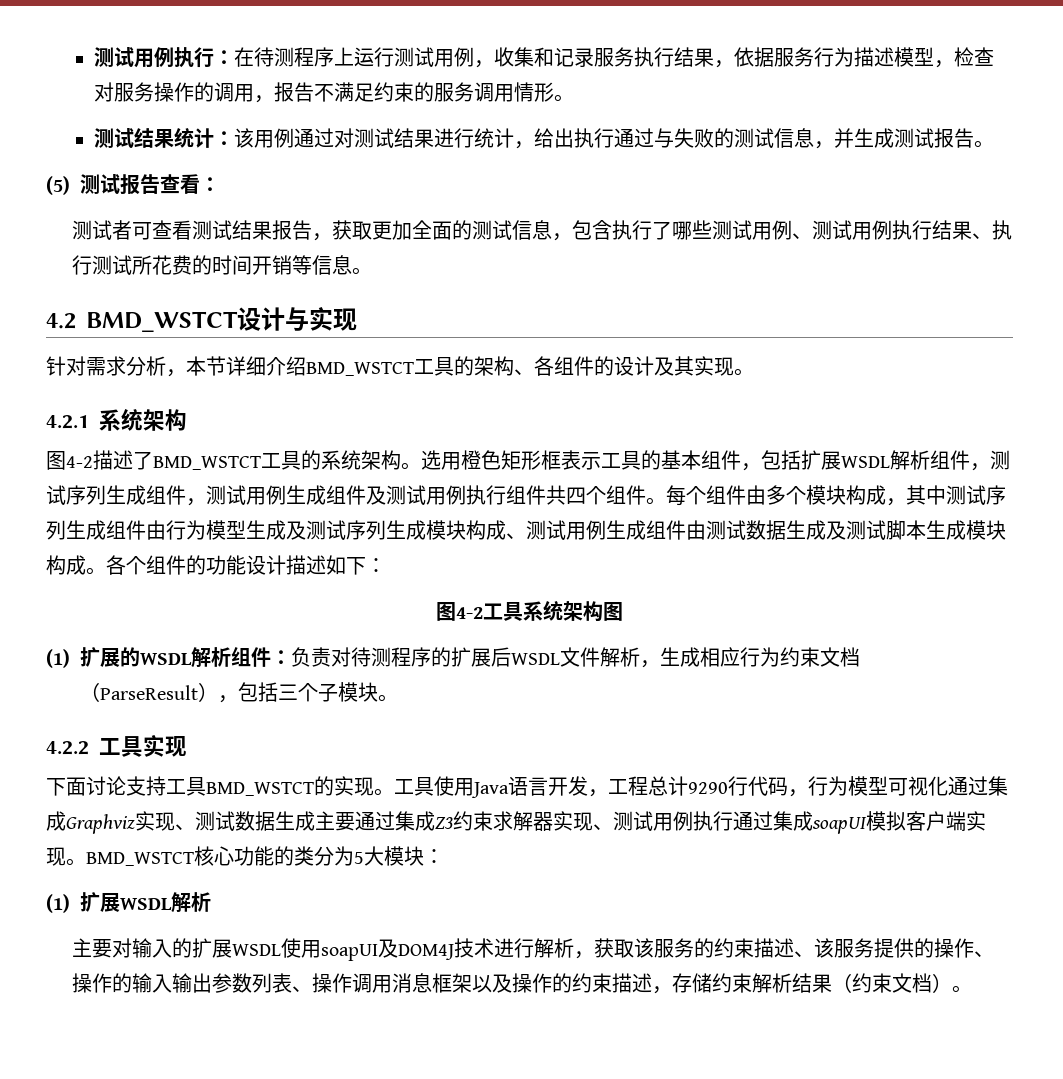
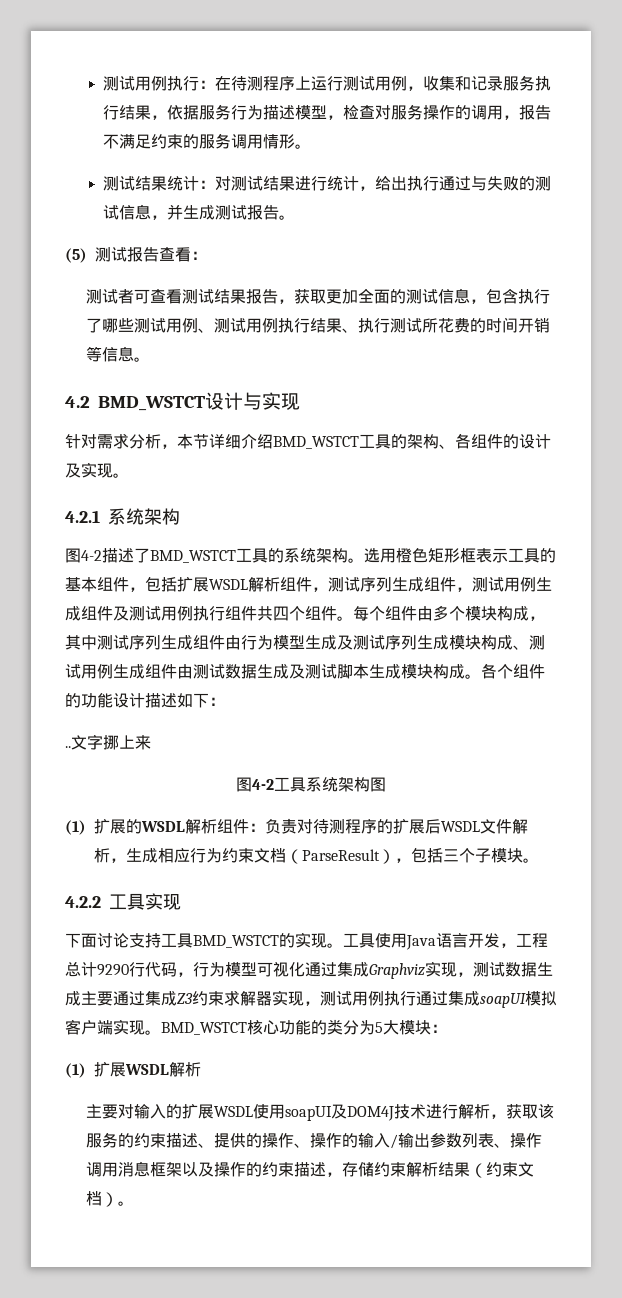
- 测试结果统计：该用例通过对测试结果进行统计，给出执行通过与失败的测试信息，并生成测试报告。
+ 测试结果统计：对测试结果进行统计，给出执行通过与失败的测试信息，并生成测试报告。
- 针对需求分析，本节详细介绍BMD_WSTCT工具的架构、各组件的设计及其实现。
+ 针对需求分析，本节详细介绍BMD_WSTCT工具的架构、各组件的设计及实现。
+ ..文字挪上来
- 工具使用Java语言开发，工程总计9290行代码，行为模型可视化通过集成Graphviz实现、测试数据生成主要通过集成Z3约束求解器实现、测试用例执行通过集成soapUI模拟客户端实现。
+ 工具使用Java语言开发，工程总计9290行代码，行为模型可视化通过集成Graphviz实现，测试数据生成主要通过集成Z3约束求解器实现，测试用例执行通过集成soapUI模拟客户端实现。
- 主要对输入的扩展WSDL使用soapUI及DOM4J技术进行解析，获取该服务的约束描述、该服务提供的操作、操作的输入输出参数列表、操作调用消息框架以及操作的约束描述，存储约束解析结果（约束文档）。
+ 主要对输入的扩展WSDL使用soapUI及DOM4J技术进行解析，获取该服务的约束描述、提供的操作、操作的输入/输出参数列表、操作调用消息框架以及操作的约束描述，存储约束解析结果（约束文档）。

